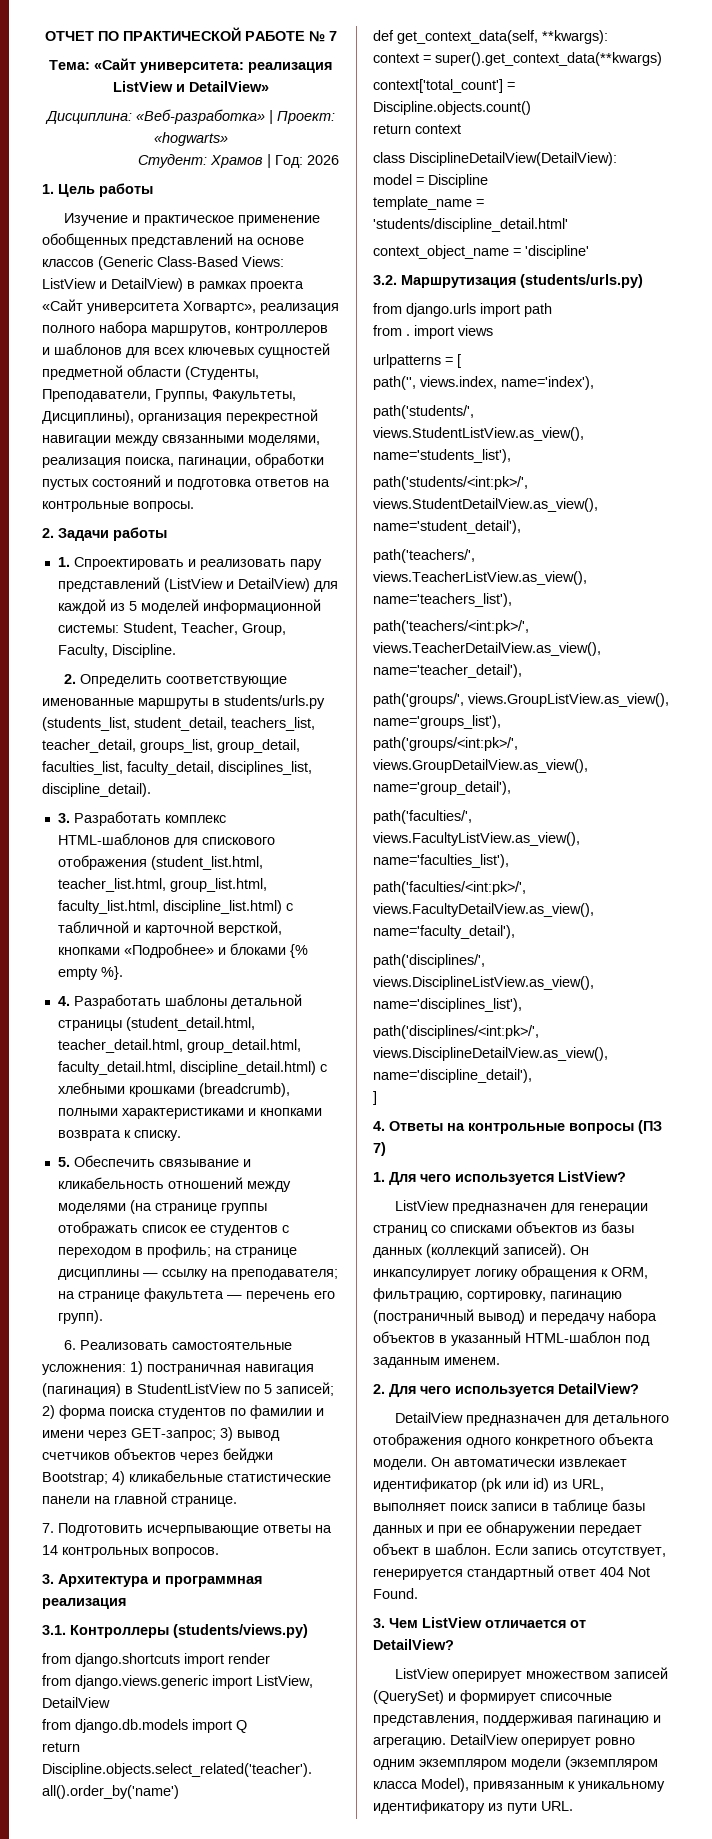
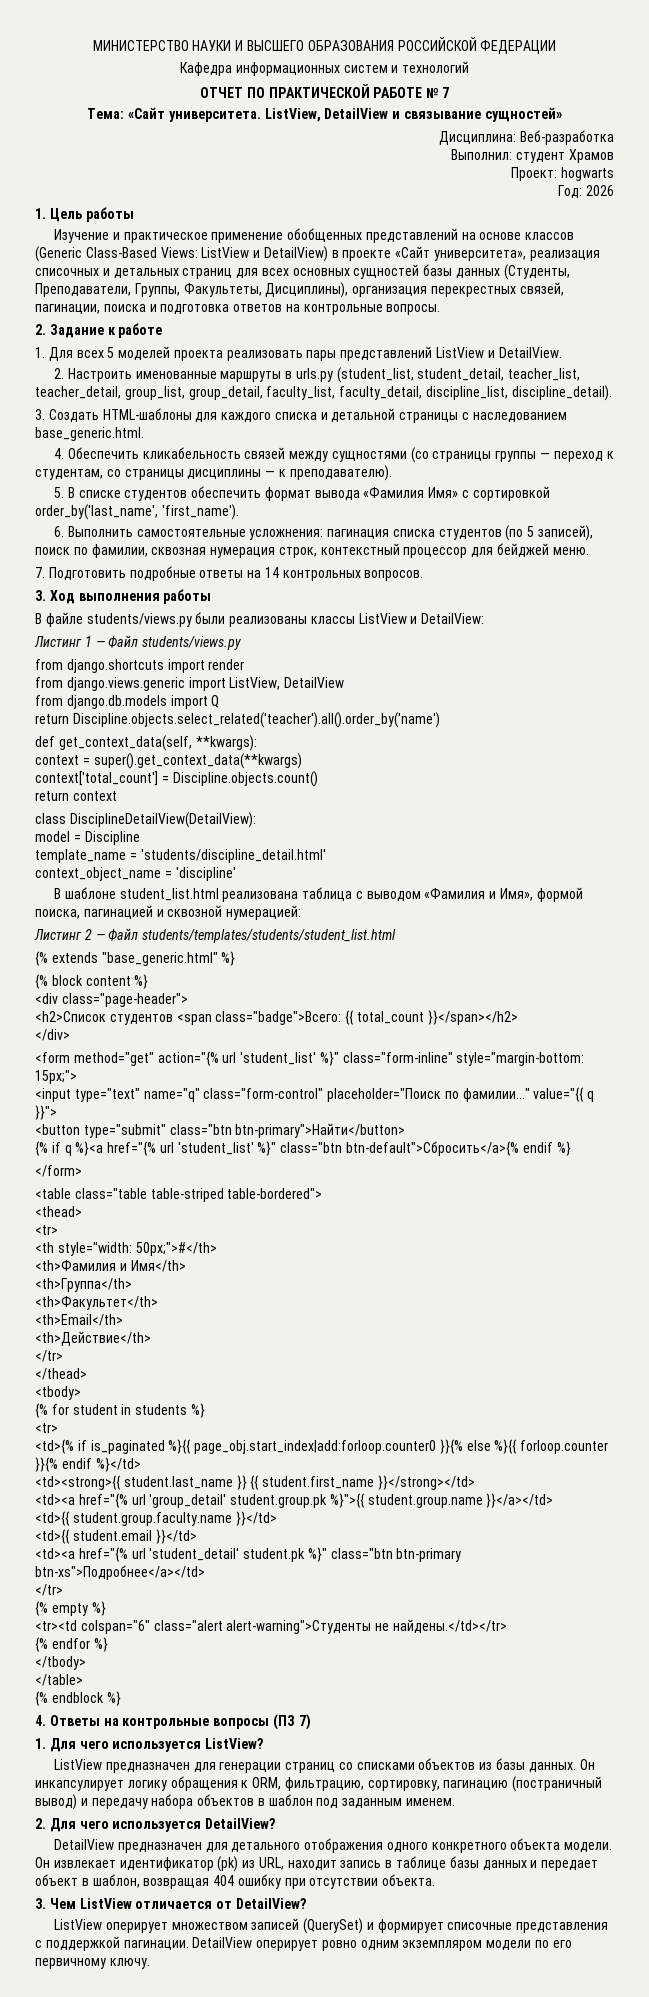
+ МИНИСТЕРСТВО НАУКИ И ВЫСШЕГО ОБРАЗОВАНИЯ РОССИЙСКОЙ ФЕДЕРАЦИИ
+ Кафедра информационных систем и технологий
- Тема: «Сайт университета: реализация ListView и DetailView»
- Дисциплина: «Веб-разработка» | Проект: «hogwarts»
- Студент: Храмов | Год: 2026
+ Тема: «Сайт университета. ListView, DetailView и связывание сущностей»
+ Дисциплина: Веб-разработка
+ Выполнил: студент Храмов
+ Проект: hogwarts
+ Год: 2026
- Изучение и практическое применение обобщенных представлений на основе классов (Generic Class-Based Views: ListView и DetailView) в рамках проекта «Сайт университета Хогвартс», реализация полного набора маршрутов, контроллеров и шаблонов для всех ключевых сущностей предметной области (Студенты, Преподаватели, Группы, Факультеты, Дисциплины), организация перекрестной навигации между связанными моделями, реализация поиска, пагинации, обработки пустых состояний и подготовка ответов на контрольные вопросы.
+ Изучение и практическое применение обобщенных представлений на основе классов (Generic Class-Based Views: ListView и DetailView) в проекте «Сайт университета», реализация списочных и детальных страниц для всех основных сущностей базы данных (Студенты, Преподаватели, Группы, Факультеты, Дисциплины), организация перекрестных связей, пагинации, поиска и подготовка ответов на контрольные вопросы.
- 2. Задачи работы
- 1. Спроектировать и реализовать пару представлений (ListView и DetailView) для каждой из 5 моделей информационной системы: Student, Teacher, Group, Faculty, Discipline.
- 2. Определить соответствующие именованные маршруты в students/urls.py (students_list, student_detail, teachers_list, teacher_detail, groups_list, group_detail, faculties_list, faculty_detail, disciplines_list, discipline_detail).
- 3. Разработать комплекс HTML-шаблонов для спискового отображения (student_list.html, teacher_list.html, group_list.html, faculty_list.html, discipline_list.html) с табличной и карточной версткой, кнопками «Подробнее» и блоками {% empty %}.
- 4. Разработать шаблоны детальной страницы (student_detail.html, teacher_detail.html, group_detail.html, faculty_detail.html, discipline_detail.html) с хлебными крошками (breadcrumb), полными характеристиками и кнопками возврата к списку.
- 5. Обеспечить связывание и кликабельность отношений между моделями (на странице группы отображать список ее студентов с переходом в профиль; на странице дисциплины — ссылку на преподавателя; на странице факультета — перечень его групп).
+ 2. Задание к работе
+ 1. Для всех 5 моделей проекта реализовать пары представлений ListView и DetailView.
+ 2. Настроить именованные маршруты в urls.py (student_list, student_detail, teacher_list, teacher_detail, group_list, group_detail, faculty_list, faculty_detail, discipline_list, discipline_detail).
+ 3. Создать HTML-шаблоны для каждого списка и детальной страницы с наследованием base_generic.html.
+ 4. Обеспечить кликабельность связей между сущностями (со страницы группы — переход к студентам, со страницы дисциплины — к преподавателю).
+ 5. В списке студентов обеспечить формат вывода «Фамилия Имя» с сортировкой order_by('last_name', 'first_name').
- 6. Реализовать самостоятельные усложнения: 1) постраничная навигация (пагинация) в StudentListView по 5 записей; 2) форма поиска студентов по фамилии и имени через GET-запрос; 3) вывод счетчиков объектов через бейджи Bootstrap; 4) кликабельные статистические панели на главной странице.
+ 6. Выполнить самостоятельные усложнения: пагинация списка студентов (по 5 записей), поиск по фамилии, сквозная нумерация строк, контекстный процессор для бейджей меню.
- 7. Подготовить исчерпывающие ответы на 14 контрольных вопросов.
+ 7. Подготовить подробные ответы на 14 контрольных вопросов.
- 3. Архитектура и программная реализация
- 3.1. Контроллеры (students/views.py)
+ 3. Ход выполнения работы
+ В файле students/views.py были реализованы классы ListView и DetailView:
+ Листинг 1 — Файл students/views.py
- 3.2. Маршрутизация (students/urls.py)
- from django.urls import path
- from . import views
- urlpatterns = [
- path('', views.index, name='index'),
- path('students/', views.StudentListView.as_view(), name='students_list'),
- path('students/<int:pk>/', views.StudentDetailView.as_view(), name='student_detail'),
- path('teachers/', views.TeacherListView.as_view(), name='teachers_list'),
- path('teachers/<int:pk>/', views.TeacherDetailView.as_view(), name='teacher_detail'),
- path('groups/', views.GroupListView.as_view(), name='groups_list'),
- path('groups/<int:pk>/', views.GroupDetailView.as_view(), name='group_detail'),
- path('faculties/', views.FacultyListView.as_view(), name='faculties_list'),
- path('faculties/<int:pk>/', views.FacultyDetailView.as_view(), name='faculty_detail'),
- path('disciplines/', views.DisciplineListView.as_view(), name='disciplines_list'),
- path('disciplines/<int:pk>/', views.DisciplineDetailView.as_view(), name='discipline_detail'),
- ]
+ В шаблоне student_list.html реализована таблица с выводом «Фамилия и Имя», формой поиска, пагинацией и сквозной нумерацией:
+ Листинг 2 — Файл students/templates/students/student_list.html
+ {% extends "base_generic.html" %}
+ {% block content %}
+ <div class="page-header">
+ <h2>Список студентов <span class="badge">Всего: {{ total_count }}</span></h2>
+ </div>
+ <form method="get" action="{% url 'student_list' %}" class="form-inline" style="margin-bottom: 15px;">
+ <input type="text" name="q" class="form-control" placeholder="Поиск по фамилии..." value="{{ q }}">
+ <button type="submit" class="btn btn-primary">Найти</button>
+ {% if q %}<a href="{% url 'student_list' %}" class="btn btn-default">Сбросить</a>{% endif %}
+ </form>
+ <table class="table table-striped table-bordered">
+ <thead>
+ <tr>
+ <th style="width: 50px;">#</th>
+ <th>Фамилия и Имя</th>
+ <th>Группа</th>
+ <th>Факультет</th>
+ <th>Email</th>
+ <th>Действие</th>
+ </tr>
+ </thead>
+ <tbody>
+ {% for student in students %}
+ <tr>
+ <td>{% if is_paginated %}{{ page_obj.start_index|add:forloop.counter0 }}{% else %}{{ forloop.counter }}{% endif %}</td>
+ <td><strong>{{ student.last_name }} {{ student.first_name }}</strong></td>
+ <td><a href="{% url 'group_detail' student.group.pk %}">{{ student.group.name }}</a></td>
+ <td>{{ student.group.faculty.name }}</td>
+ <td>{{ student.email }}</td>
+ <td><a href="{% url 'student_detail' student.pk %}" class="btn btn-primary btn-xs">Подробнее</a></td>
+ </tr>
+ {% empty %}
+ <tr><td colspan="6" class="alert alert-warning">Студенты не найдены.</td></tr>
+ {% endfor %}
+ </tbody>
+ </table>
+ {% endblock %}
- ListView предназначен для генерации страниц со списками объектов из базы данных (коллекций записей).
+ ListView предназначен для генерации страниц со списками объектов из базы данных.
- Он инкапсулирует логику обращения к ORM, фильтрацию, сортировку, пагинацию (постраничный вывод) и передачу набора объектов в указанный HTML-шаблон под заданным именем.
+ Он инкапсулирует логику обращения к ORM, фильтрацию, сортировку, пагинацию (постраничный вывод) и передачу набора объектов в шаблон под заданным именем.
- Он автоматически извлекает идентификатор (pk или id) из URL, выполняет поиск записи в таблице базы данных и при ее обнаружении передает объект в шаблон. Если запись отсутствует, генерируется стандартный ответ 404 Not Found.
+ Он извлекает идентификатор (pk) из URL, находит запись в таблице базы данных и передает объект в шаблон, возвращая 404 ошибку при отсутствии объекта.
- ListView оперирует множеством записей (QuerySet) и формирует списочные представления, поддерживая пагинацию и агрегацию.
+ ListView оперирует множеством записей (QuerySet) и формирует списочные представления с поддержкой пагинации.
- DetailView оперирует ровно одним экземпляром модели (экземпляром класса Model), привязанным к уникальному идентификатору из пути URL.
+ DetailView оперирует ровно одним экземпляром модели по его первичному ключу.

